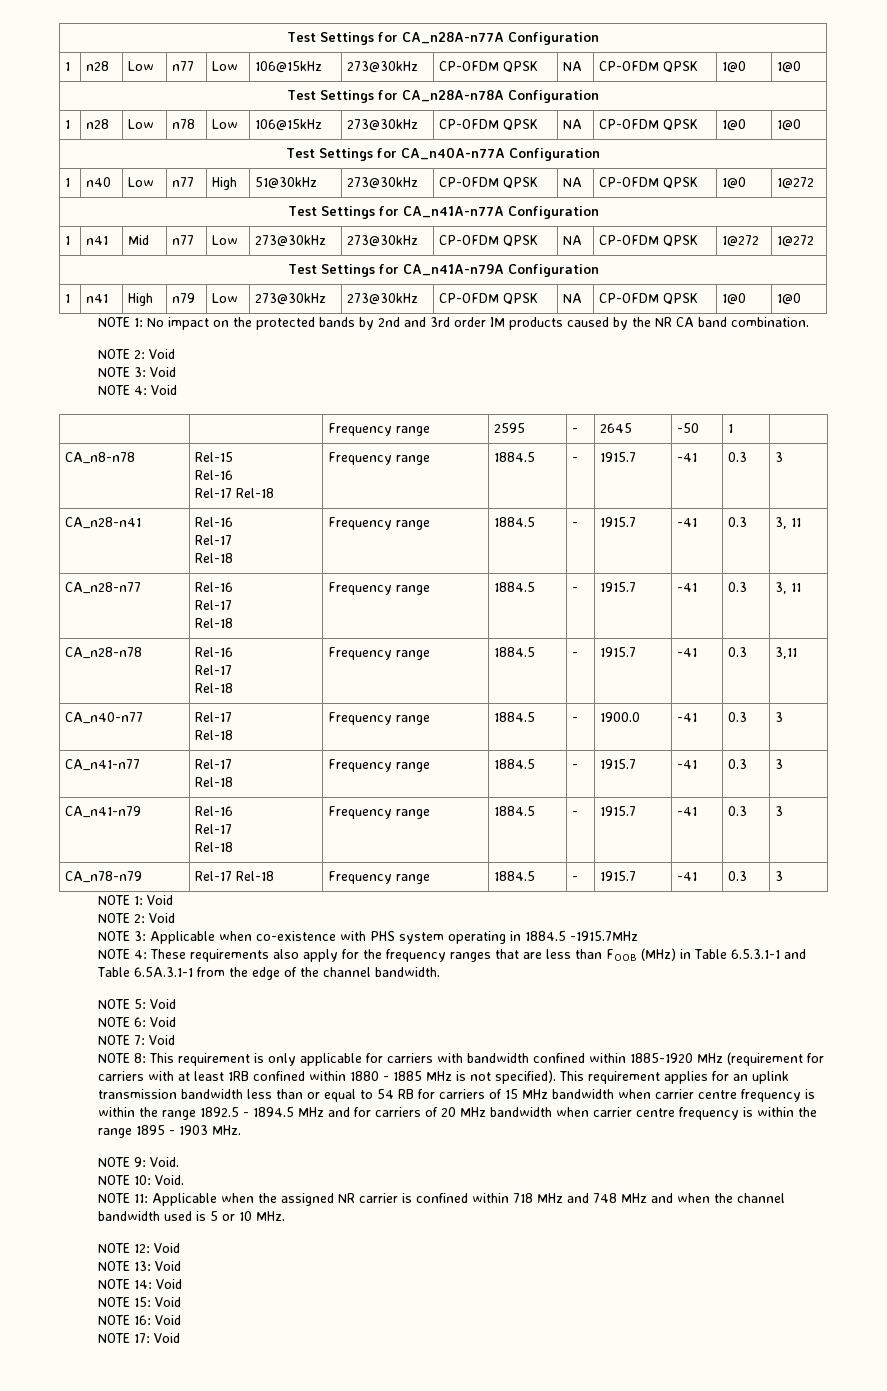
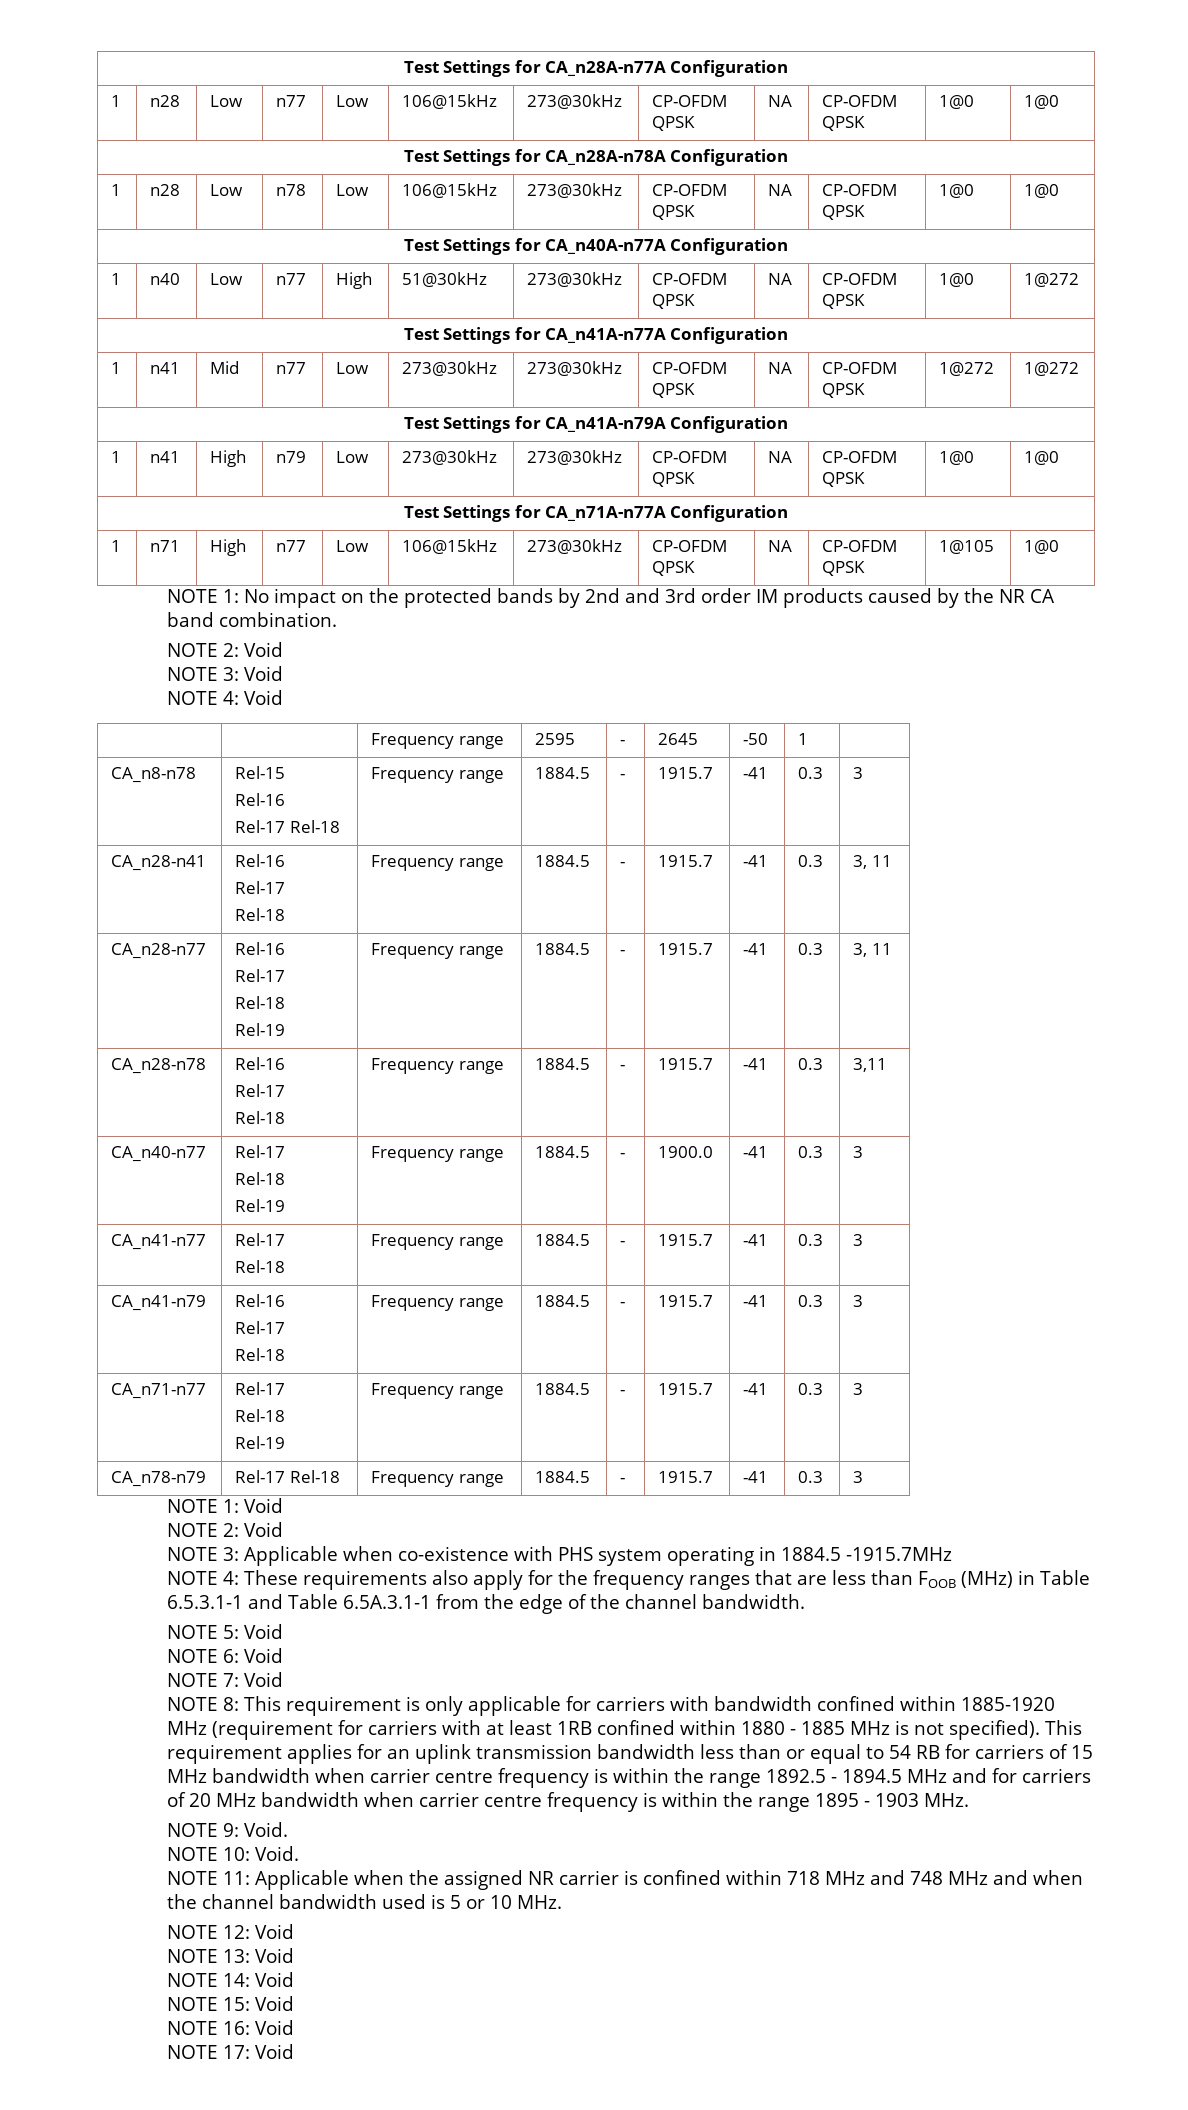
+ Test Settings for CA_n71A-n77A Configuration
+ 1 | n71 | High | n77 | Low | 106@15kHz | 273@30kHz | CP-OFDM QPSK | NA | CP-OFDM QPSK | 1@105 | 1@0
  CA_n28-n77 | Rel-16
  Rel-17
- Rel-18 | Frequency range | 1884.5 | - | 1915.7 | -41 | 0.3 | 3, 11
+ Rel-18
+ Rel-19 | Frequency range | 1884.5 | - | 1915.7 | -41 | 0.3 | 3, 11
  CA_n40-n77 | Rel-17
- Rel-18 | Frequency range | 1884.5 | - | 1900.0 | -41 | 0.3 | 3
+ Rel-18
+ Rel-19 | Frequency range | 1884.5 | - | 1900.0 | -41 | 0.3 | 3
+ CA_n71-n77 | Rel-17
+ Rel-18
+ Rel-19 | Frequency range | 1884.5 | - | 1915.7 | -41 | 0.3 | 3

